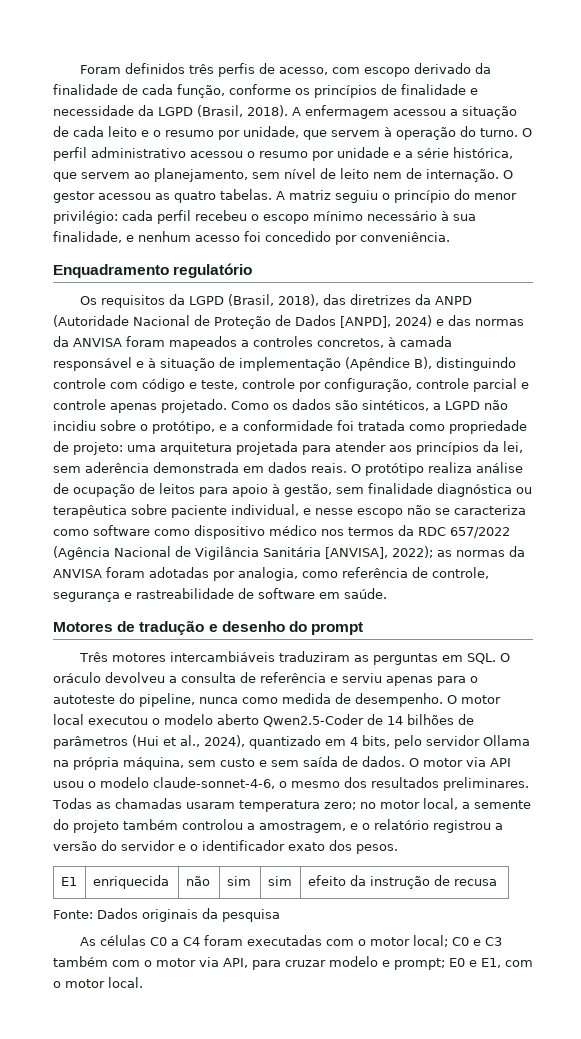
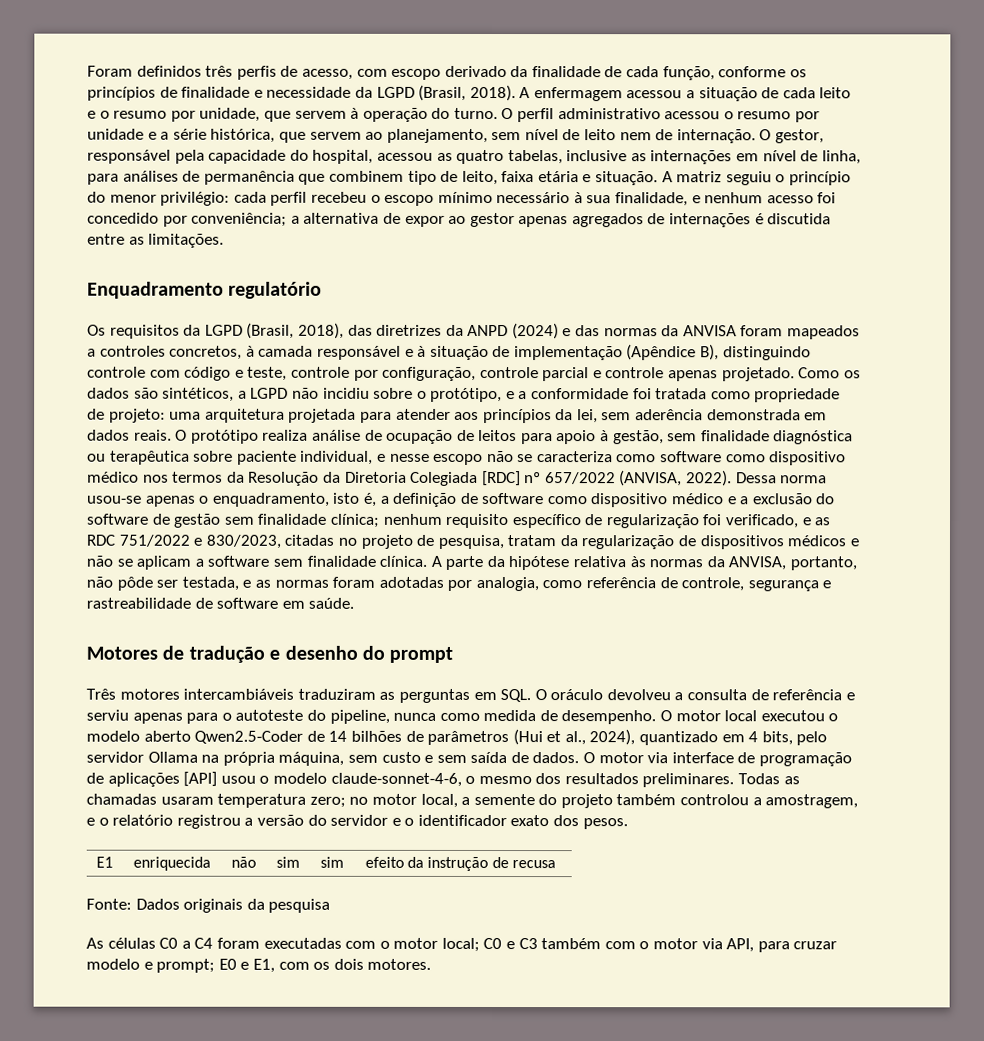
- O gestor acessou as quatro tabelas.
+ O gestor, responsável pela capacidade do hospital, acessou as quatro tabelas, inclusive as internações em nível de linha, para análises de permanência que combinem tipo de leito, faixa etária e situação.
- A matriz seguiu o princípio do menor privilégio: cada perfil recebeu o escopo mínimo necessário à sua finalidade, e nenhum acesso foi concedido por conveniência.
+ A matriz seguiu o princípio do menor privilégio: cada perfil recebeu o escopo mínimo necessário à sua finalidade, e nenhum acesso foi concedido por conveniência; a alternativa de expor ao gestor apenas agregados de internações é discutida entre as limitações.
- Os requisitos da LGPD (Brasil, 2018), das diretrizes da ANPD (Autoridade Nacional de Proteção de Dados [ANPD], 2024) e das normas da ANVISA foram mapeados a controles concretos, à camada responsável e à situação de implementação (Apêndice B), distinguindo controle com código e teste, controle por configuração, controle parcial e controle apenas projetado.
+ Os requisitos da LGPD (Brasil, 2018), das diretrizes da ANPD (2024) e das normas da ANVISA foram mapeados a controles concretos, à camada responsável e à situação de implementação (Apêndice B), distinguindo controle com código e teste, controle por configuração, controle parcial e controle apenas projetado.
- O protótipo realiza análise de ocupação de leitos para apoio à gestão, sem finalidade diagnóstica ou terapêutica sobre paciente individual, e nesse escopo não se caracteriza como software como dispositivo médico nos termos da RDC 657/2022 (Agência Nacional de Vigilância Sanitária [ANVISA], 2022); as normas da ANVISA foram adotadas por analogia, como referência de controle, segurança e rastreabilidade de software em saúde.
+ O protótipo realiza análise de ocupação de leitos para apoio à gestão, sem finalidade diagnóstica ou terapêutica sobre paciente individual, e nesse escopo não se caracteriza como software como dispositivo médico nos termos da Resolução da Diretoria Colegiada [RDC] nº 657/2022 (ANVISA, 2022). Dessa norma usou-se apenas o enquadramento, isto é, a definição de software como dispositivo médico e a exclusão do software de gestão sem finalidade clínica; nenhum requisito específico de regularização foi verificado, e as RDC 751/2022 e 830/2023, citadas no projeto de pesquisa, tratam da regularização de dispositivos médicos e não se aplicam a software sem finalidade clínica. A parte da hipótese relativa às normas da ANVISA, portanto, não pôde ser testada, e as normas foram adotadas por analogia, como referência de controle, segurança e rastreabilidade de software em saúde.
- O motor via API usou o modelo claude-sonnet-4-6, o mesmo dos resultados preliminares.
+ O motor via interface de programação de aplicações [API] usou o modelo claude-sonnet-4-6, o mesmo dos resultados preliminares.
- As células C0 a C4 foram executadas com o motor local; C0 e C3 também com o motor via API, para cruzar modelo e prompt; E0 e E1, com o motor local.
+ As células C0 a C4 foram executadas com o motor local; C0 e C3 também com o motor via API, para cruzar modelo e prompt; E0 e E1, com os dois motores.

